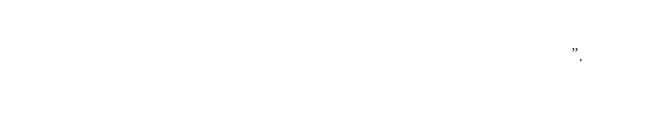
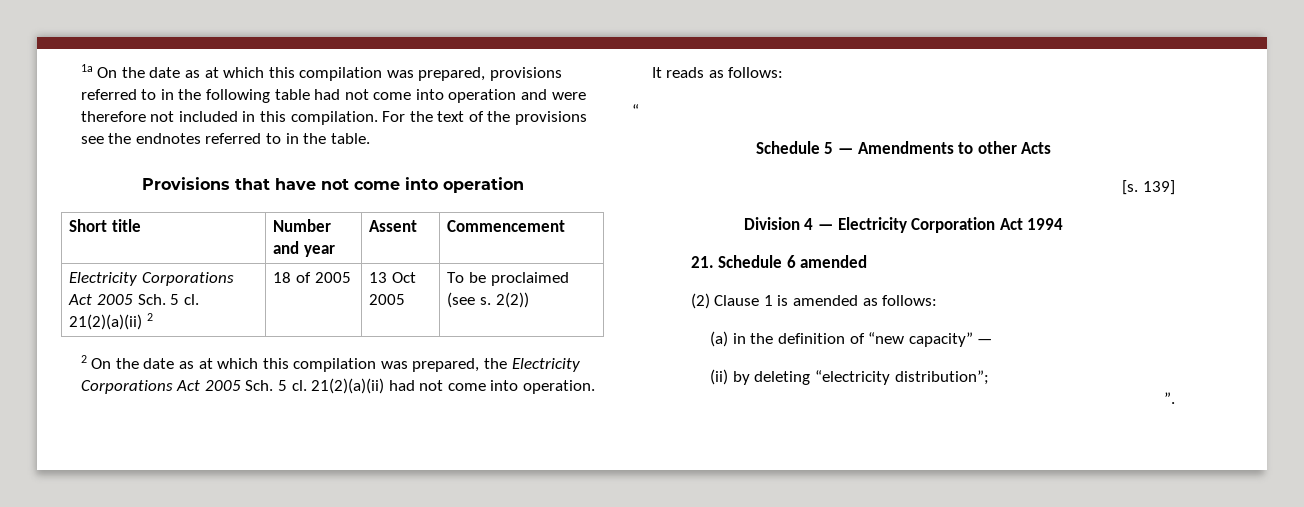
+ 1a On the date as at which this compilation was prepared, provisions referred to in the following table had not come into operation and were therefore not included in this compilation. For the text of the provisions see the endnotes referred to in the table.
+ Provisions that have not come into operation
+ Short title | Number and year | Assent | Commencement
+ Electricity Corporations Act 2005 Sch. 5 cl. 21(2)(a)(ii) 2 | 18 of 2005 | 13 Oct 2005 | To be proclaimed (see s. 2(2))
+ 2 On the date as at which this compilation was prepared, the Electricity Corporations Act 2005 Sch. 5 cl. 21(2)(a)(ii) had not come into operation. It reads as follows:
+ “
+ Schedule 5 — Amendments to other Acts
+ [s. 139]
+ Division 4 — Electricity Corporation Act 1994
+ 21. Schedule 6 amended
+ (2) Clause 1 is amended as follows:
+ (a) in the definition of “new capacity” —
+ (ii) by deleting “electricity distribution”;

